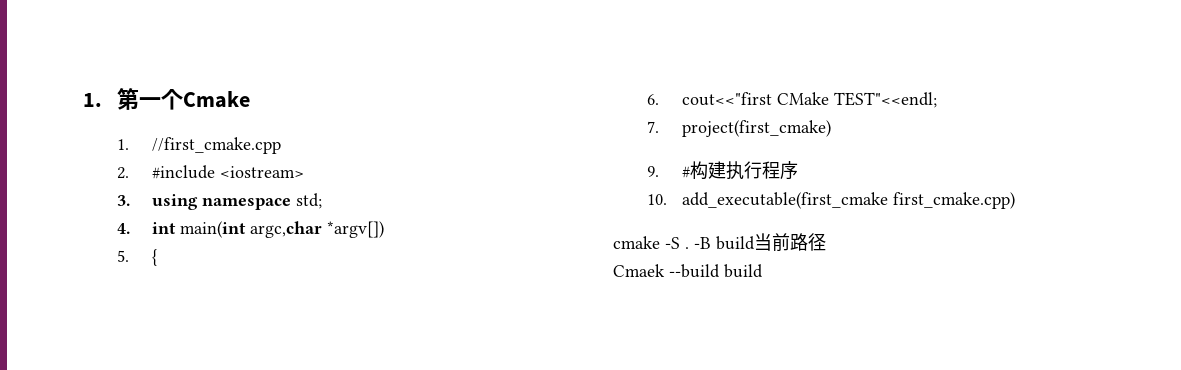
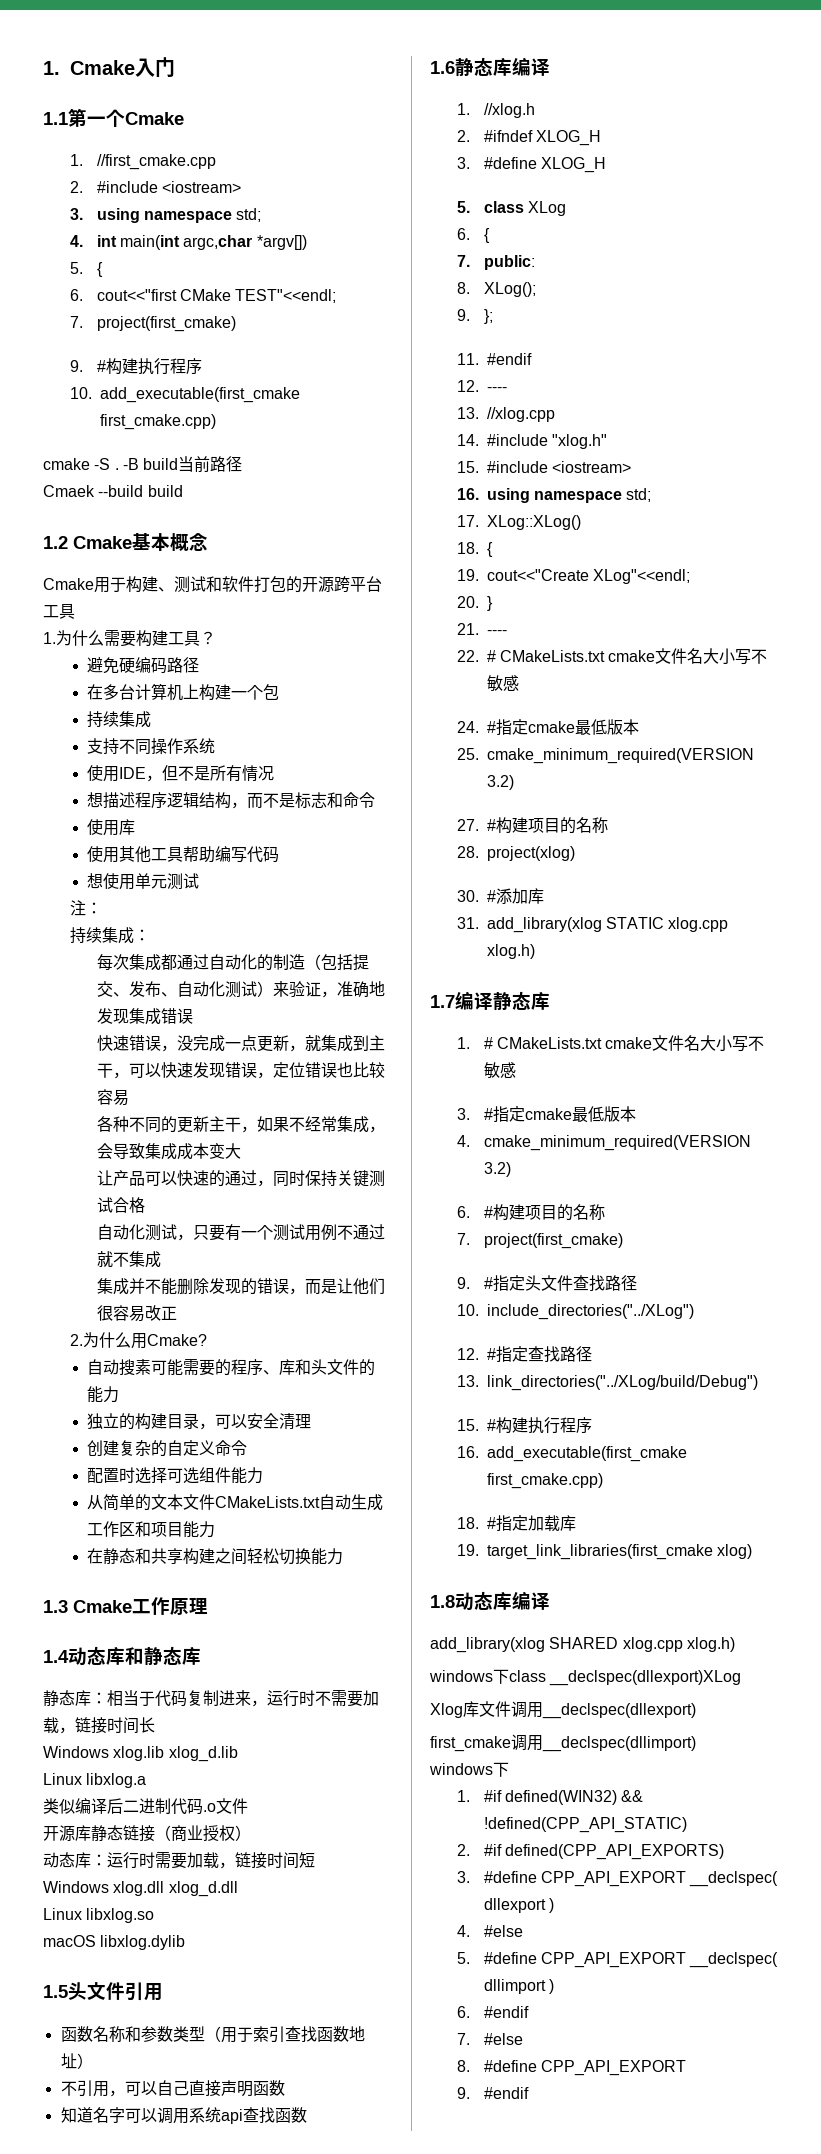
- 1.第一个Cmake
+ 1. Cmake入门
+ 1.1第一个Cmake
+ 1.2 Cmake基本概念
+ Cmake用于构建、测试和软件打包的开源跨平台工具
+ 1.为什么需要构建工具？
+ 避免硬编码路径
+ 在多台计算机上构建一个包
+ 持续集成
+ 支持不同操作系统
+ 使用IDE，但不是所有情况
+ 想描述程序逻辑结构，而不是标志和命令
+ 使用库
+ 使用其他工具帮助编写代码
+ 想使用单元测试
+ 注：
+ 持续集成：
+ 每次集成都通过自动化的制造（包括提交、发布、自动化测试）来验证，准确地发现集成错误
+ 快速错误，没完成一点更新，就集成到主干，可以快速发现错误，定位错误也比较容易
+ 各种不同的更新主干，如果不经常集成，会导致集成成本变大
+ 让产品可以快速的通过，同时保持关键测试合格
+ 自动化测试，只要有一个测试用例不通过就不集成
+ 集成并不能删除发现的错误，而是让他们很容易改正
+ 2.为什么用Cmake?
+ 自动搜素可能需要的程序、库和头文件的能力
+ 独立的构建目录，可以安全清理
+ 创建复杂的自定义命令
+ 配置时选择可选组件能力
+ 从简单的文本文件CMakeLists.txt自动生成工作区和项目能力
+ 在静态和共享构建之间轻松切换能力
+ 1.3 Cmake工作原理
+ 1.4动态库和静态库
+ 静态库：相当于代码复制进来，运行时不需要加载，链接时间长
+ Windows xlog.lib xlog_d.lib
+ Linux libxlog.a
+ 类似编译后二进制代码.o文件
+ 开源库静态链接（商业授权）
+ 动态库：运行时需要加载，链接时间短
+ Windows xlog.dll xlog_d.dll
+ Linux libxlog.so
+ macOS libxlog.dylib
+ 1.5头文件引用
+ 函数名称和参数类型（用于索引查找函数地址）
+ 不引用，可以自己直接声明函数
+ 知道名字可以调用系统api查找函数
+ 1.6静态库编译
+ 1. //xlog.h
+ 2. #ifndef XLOG_H
+ 3. #define XLOG_H
+ 5. class XLog
+ 6. {
+ 7. public:
+ 8. XLog();
+ 9. };
+ 11. #endif
+ 12. ----
+ 13. //xlog.cpp
+ 14. #include "xlog.h"
+ 15. #include <iostream>
+ 16. using namespace std;
+ 17. XLog::XLog()
+ 18. {
+ 19. cout<<"Create XLog"<<endl;
+ 20. }
+ 21. ----
+ 22. # CMakeLists.txt cmake文件名大小写不敏感
+ 24. #指定cmake最低版本
+ 25. cmake_minimum_required(VERSION 3.2)
+ 27. #构建项目的名称
+ 28. project(xlog)
+ 30. #添加库
+ 31. add_library(xlog STATIC xlog.cpp xlog.h)
+ 1.7编译静态库
+ 1. # CMakeLists.txt cmake文件名大小写不敏感
+ 3. #指定cmake最低版本
+ 4. cmake_minimum_required(VERSION 3.2)
+ 6. #构建项目的名称
+ 7. project(first_cmake)
+ 9. #指定头文件查找路径
+ 10. include_directories("../XLog")
+ 12. #指定查找路径
+ 13. link_directories("../XLog/build/Debug")
+ 15. #构建执行程序
+ 16. add_executable(first_cmake first_cmake.cpp)
+ 18. #指定加载库
+ 19. target_link_libraries(first_cmake xlog)
+ 1.8动态库编译
+ add_library(xlog SHARED xlog.cpp xlog.h)
+ windows下class __declspec(dllexport)XLog
+ Xlog库文件调用__declspec(dllexport)
+ first_cmake调用__declspec(dllimport)
+ windows下
+ 1. #if defined(WIN32) && !defined(CPP_API_STATIC)
+ 2. #if defined(CPP_API_EXPORTS)
+ 3. #define CPP_API_EXPORT __declspec( dllexport )
+ 4. #else
+ 5. #define CPP_API_EXPORT __declspec( dllimport )
+ 6. #endif
+ 7. #else
+ 8. #define CPP_API_EXPORT
+ 9. #endif

